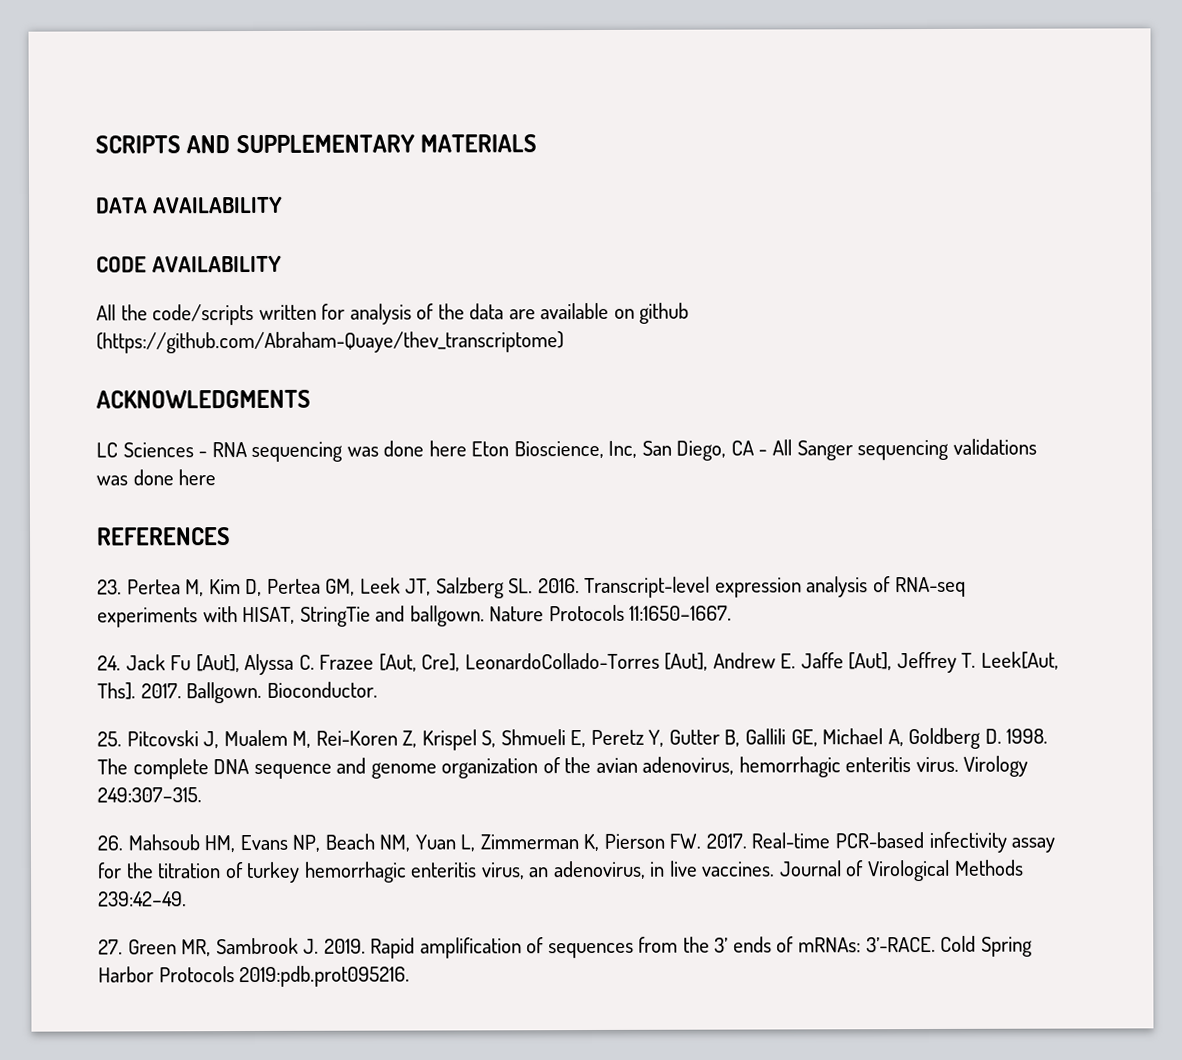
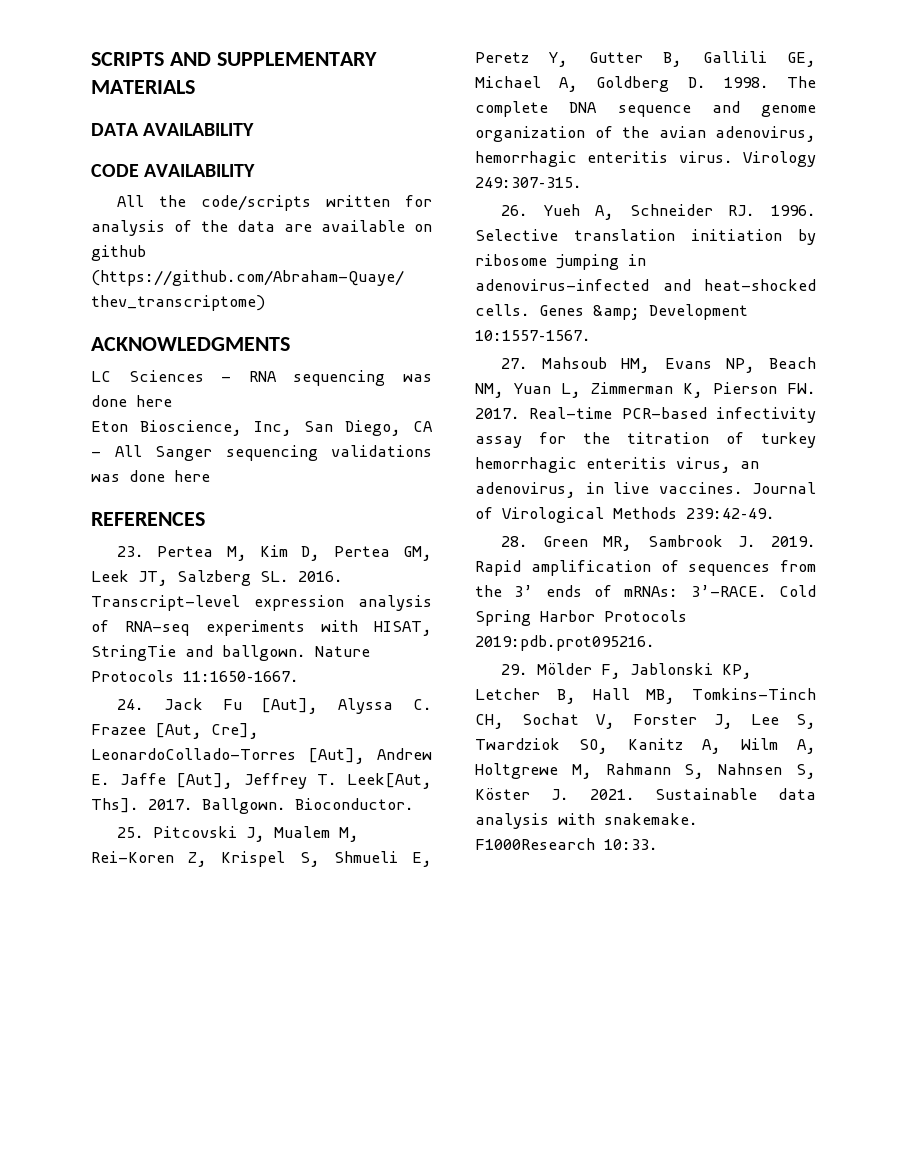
- LC Sciences - RNA sequencing was done here Eton Bioscience, Inc, San Diego, CA - All Sanger sequencing validations was done here
+ LC Sciences - RNA sequencing was done here
+ Eton Bioscience, Inc, San Diego, CA - All Sanger sequencing validations was done here
- 26. Mahsoub HM, Evans NP, Beach NM, Yuan L, Zimmerman K, Pierson FW. 2017.
+ 26. Yueh A, Schneider RJ. 1996. Selective translation initiation by ribosome jumping in adenovirus-infected and heat-shocked cells. Genes &amp; Development 10:1557–1567.
+ 27. Mahsoub HM, Evans NP, Beach NM, Yuan L, Zimmerman K, Pierson FW. 2017.
- 27. Green MR, Sambrook J. 2019.
+ 28. Green MR, Sambrook J. 2019.
+ 29. Mölder F, Jablonski KP, Letcher B, Hall MB, Tomkins-Tinch CH, Sochat V, Forster J, Lee S, Twardziok SO, Kanitz A, Wilm A, Holtgrewe M, Rahmann S, Nahnsen S, Köster J. 2021. Sustainable data analysis with snakemake. F1000Research 10:33.

